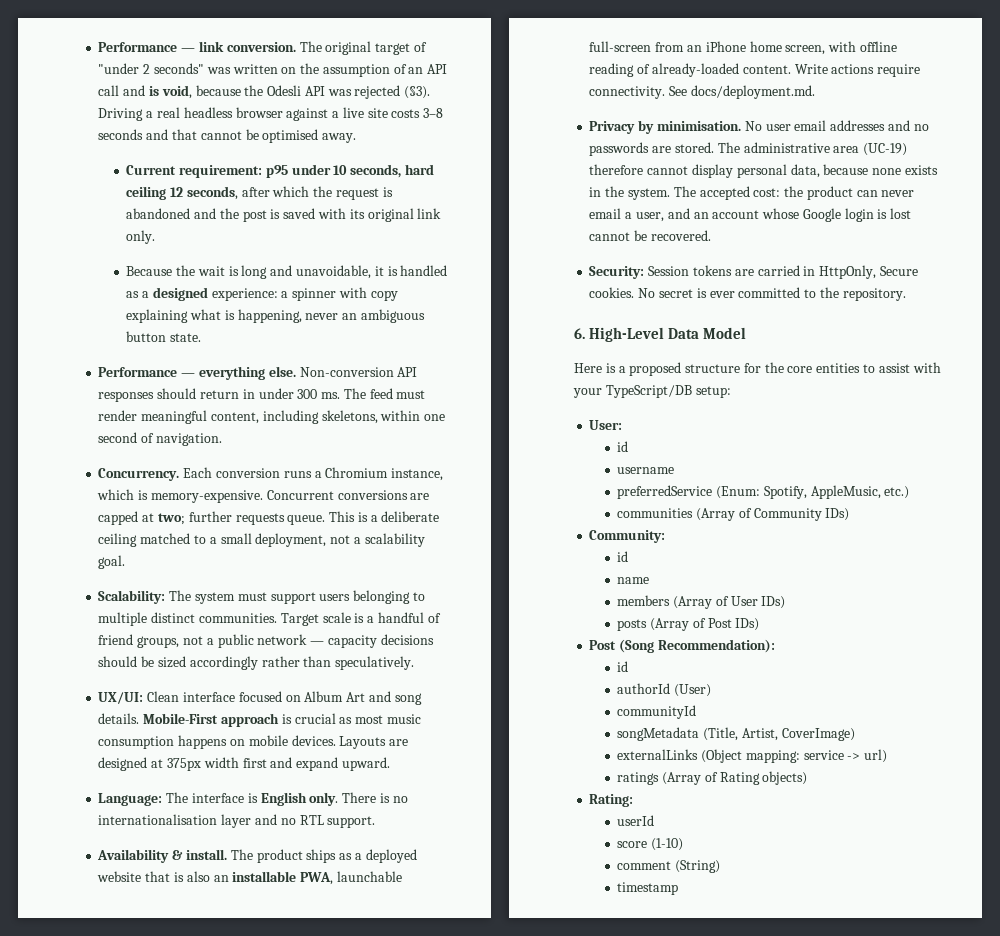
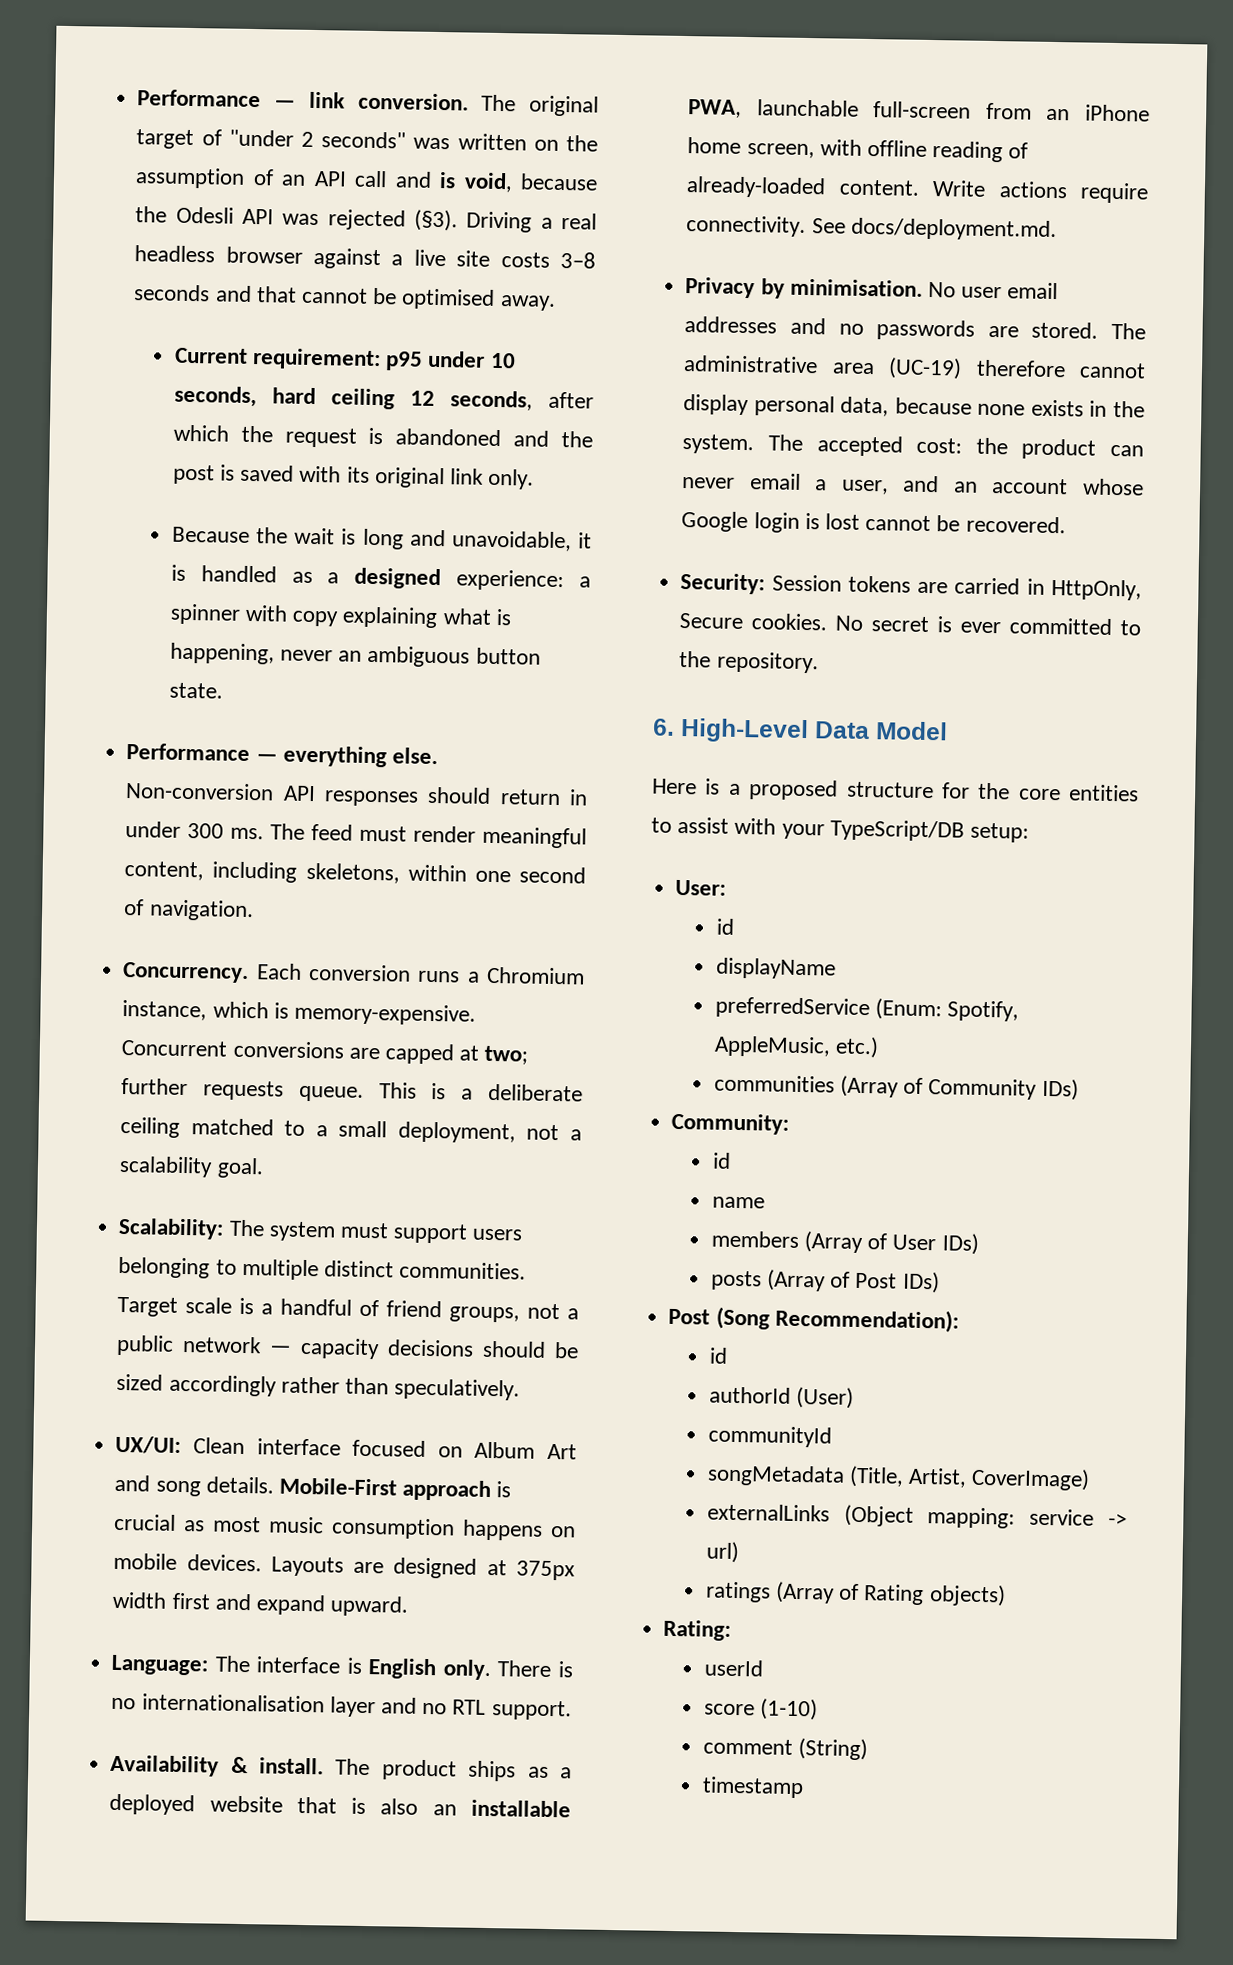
- username
+ displayName

